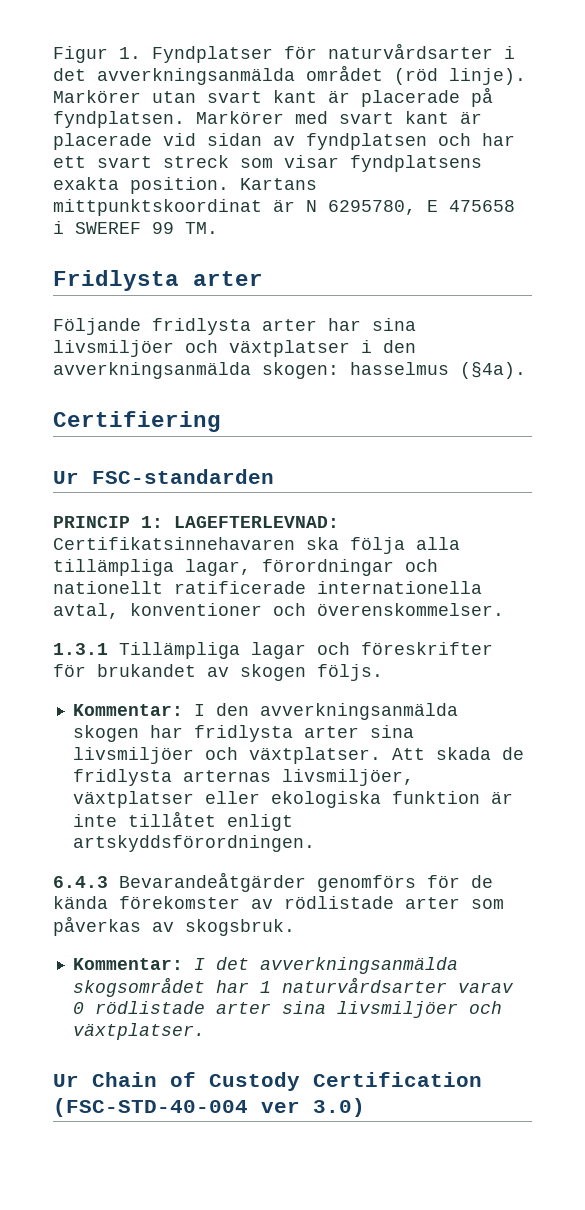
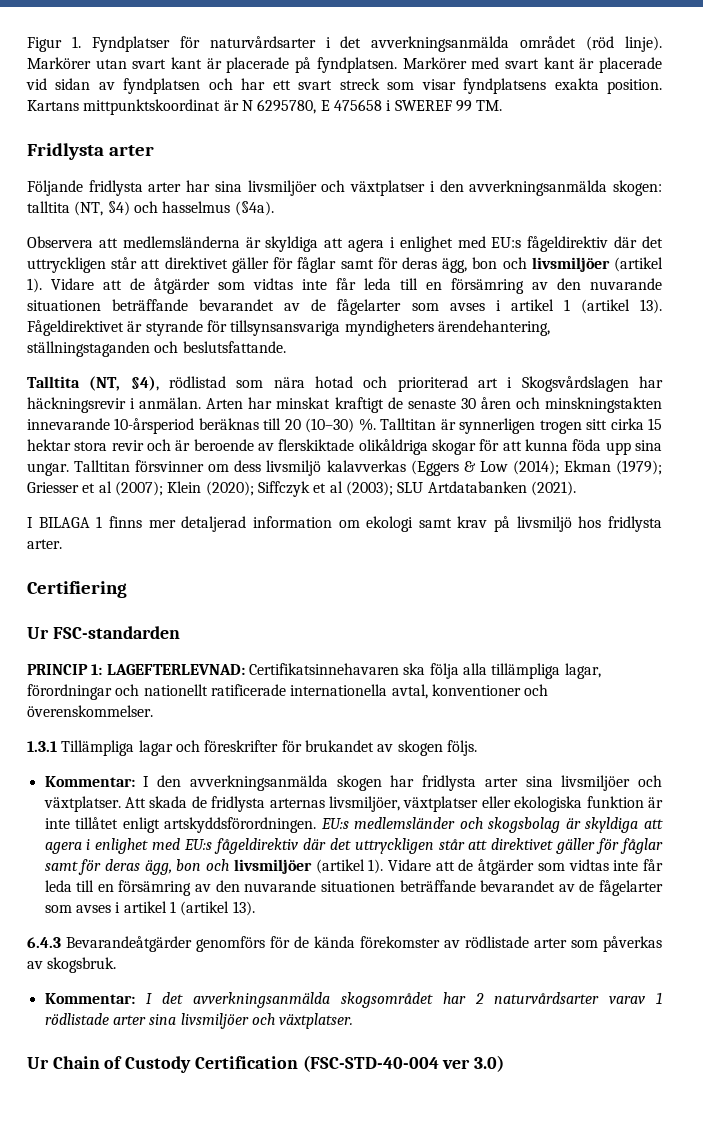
- Följande fridlysta arter har sina livsmiljöer och växtplatser i den avverkningsanmälda skogen: hasselmus (§4a).
+ Följande fridlysta arter har sina livsmiljöer och växtplatser i den avverkningsanmälda skogen: talltita (NT, §4) och hasselmus (§4a).
+ Observera att medlemsländerna är skyldiga att agera i enlighet med EU:s fågeldirektiv där det uttryckligen står att direktivet gäller för fåglar samt för deras ägg, bon och livsmiljöer (artikel 1). Vidare att de åtgärder som vidtas inte får leda till en försämring av den nuvarande situationen beträffande bevarandet av de fågelarter som avses i artikel 1 (artikel 13). Fågeldirektivet är styrande för tillsynsansvariga myndigheters ärendehantering, ställningstaganden och beslutsfattande.
+ Talltita (NT, §4), rödlistad som nära hotad och prioriterad art i Skogsvårdslagen har häckningsrevir i anmälan. Arten har minskat kraftigt de senaste 30 åren och minskningstakten innevarande 10-årsperiod beräknas till 20 (10–30) %. Talltitan är synnerligen trogen sitt cirka 15 hektar stora revir och är beroende av flerskiktade olikåldriga skogar för att kunna föda upp sina ungar. Talltitan försvinner om dess livsmiljö kalavverkas (Eggers & Low (2014); Ekman (1979); Griesser et al (2007); Klein (2020); Siffczyk et al (2003); SLU Artdatabanken (2021).
+ I BILAGA 1 finns mer detaljerad information om ekologi samt krav på livsmiljö hos fridlysta arter.
+ EU:s medlemsländer och skogsbolag är skyldiga att agera i enlighet med EU:s fågeldirektiv där det uttryckligen står att direktivet gäller för fåglar samt för deras ägg, bon och livsmiljöer (artikel 1). Vidare att de åtgärder som vidtas inte får leda till en försämring av den nuvarande situationen beträffande bevarandet av de fågelarter som avses i artikel 1 (artikel 13).
- Kommentar: I det avverkningsanmälda skogsområdet har 1 naturvårdsarter varav 0 rödlistade arter sina livsmiljöer och växtplatser.
+ Kommentar: I det avverkningsanmälda skogsområdet har 2 naturvårdsarter varav 1 rödlistade arter sina livsmiljöer och växtplatser.

